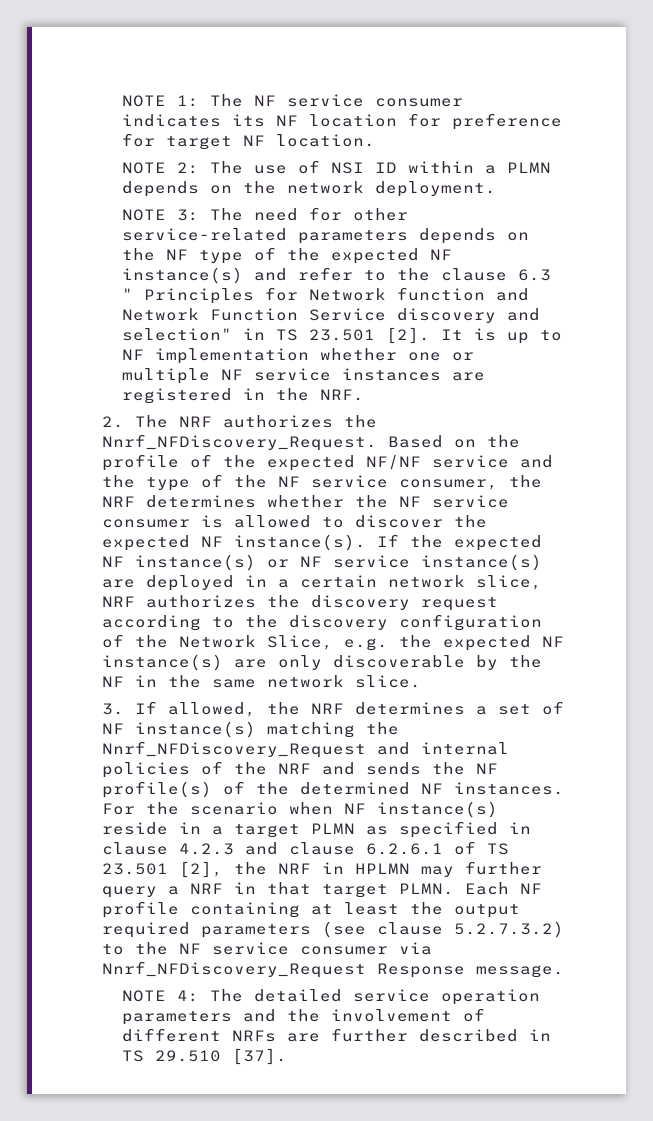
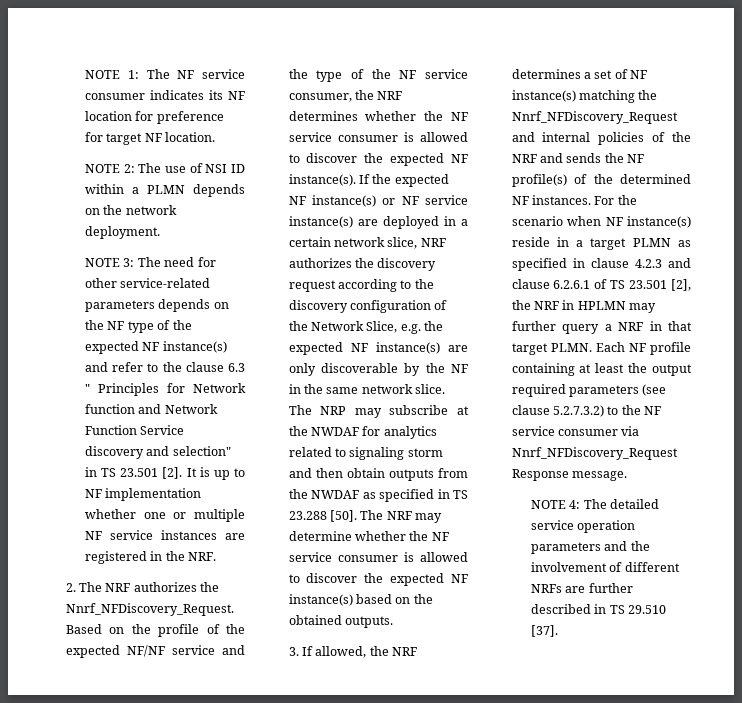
+ The NRP may subscribe at the NWDAF for analytics related to signaling storm and then obtain outputs from the NWDAF as specified in TS 23.288 [50]. The NRF may determine whether the NF service consumer is allowed to discover the expected NF instance(s) based on the obtained outputs.

